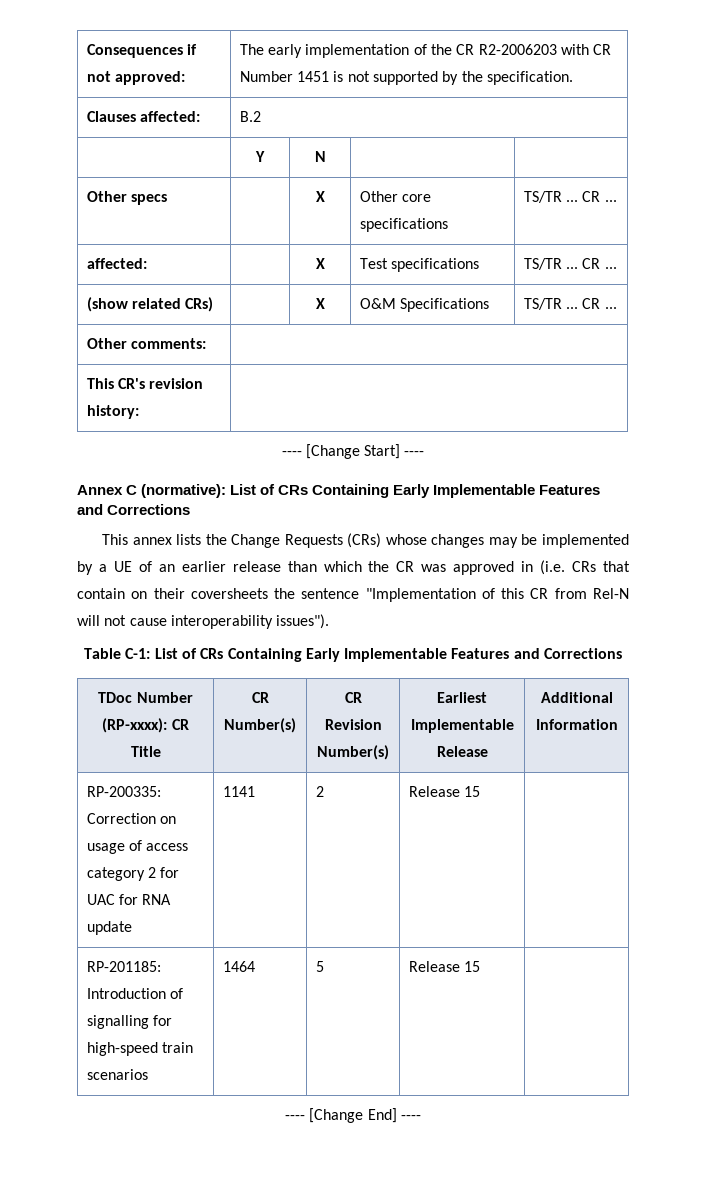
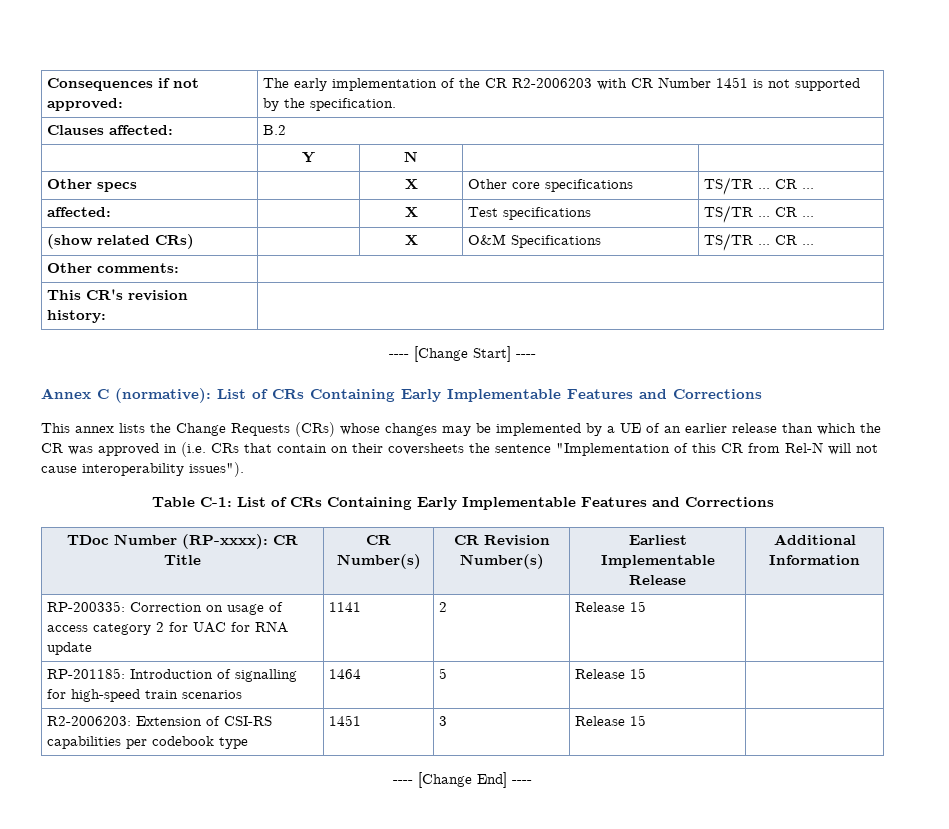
+ R2-2006203: Extension of CSI-RS capabilities per codebook type | 1451 | 3 | Release 15 |

